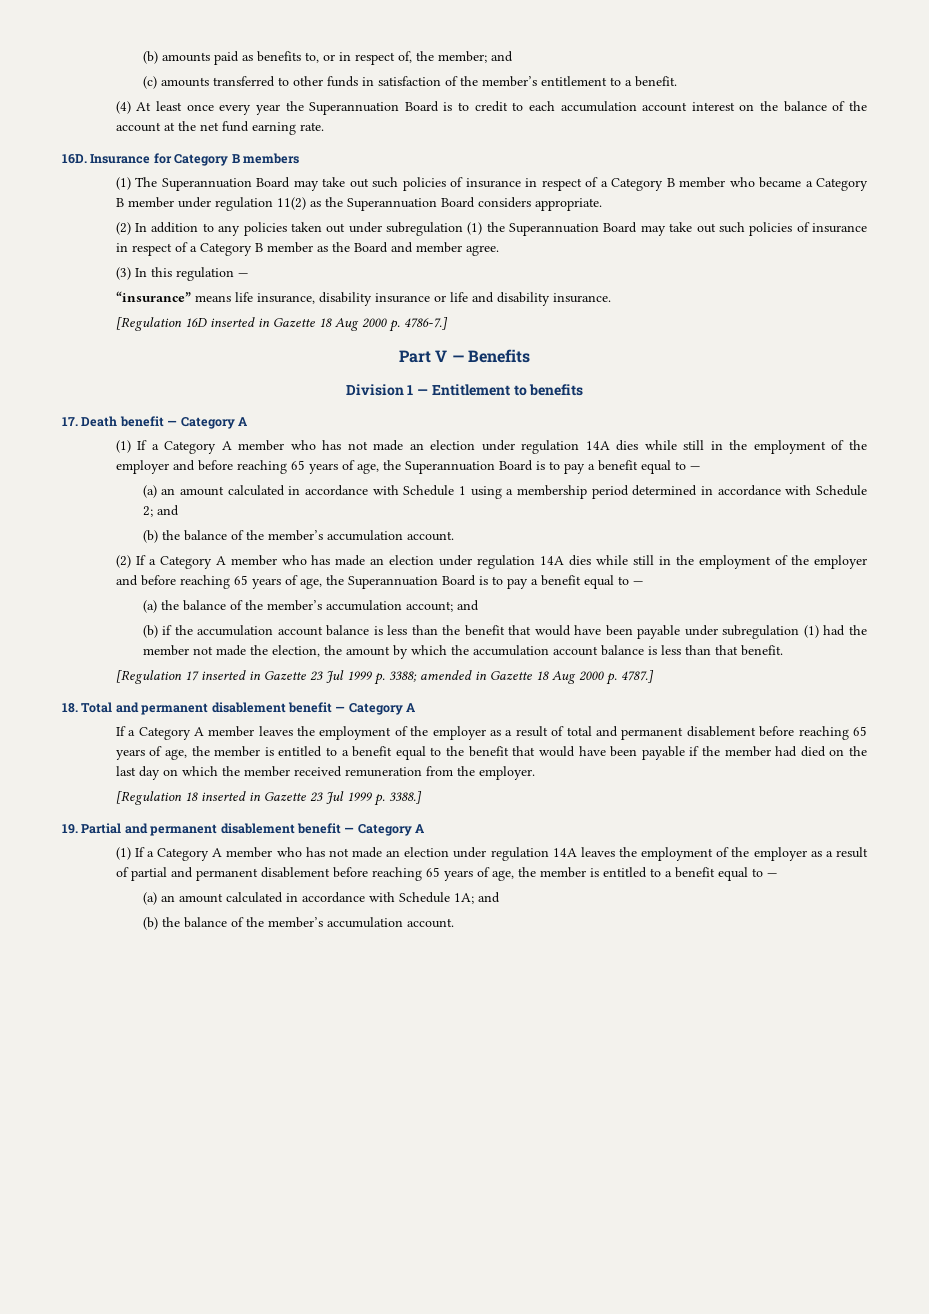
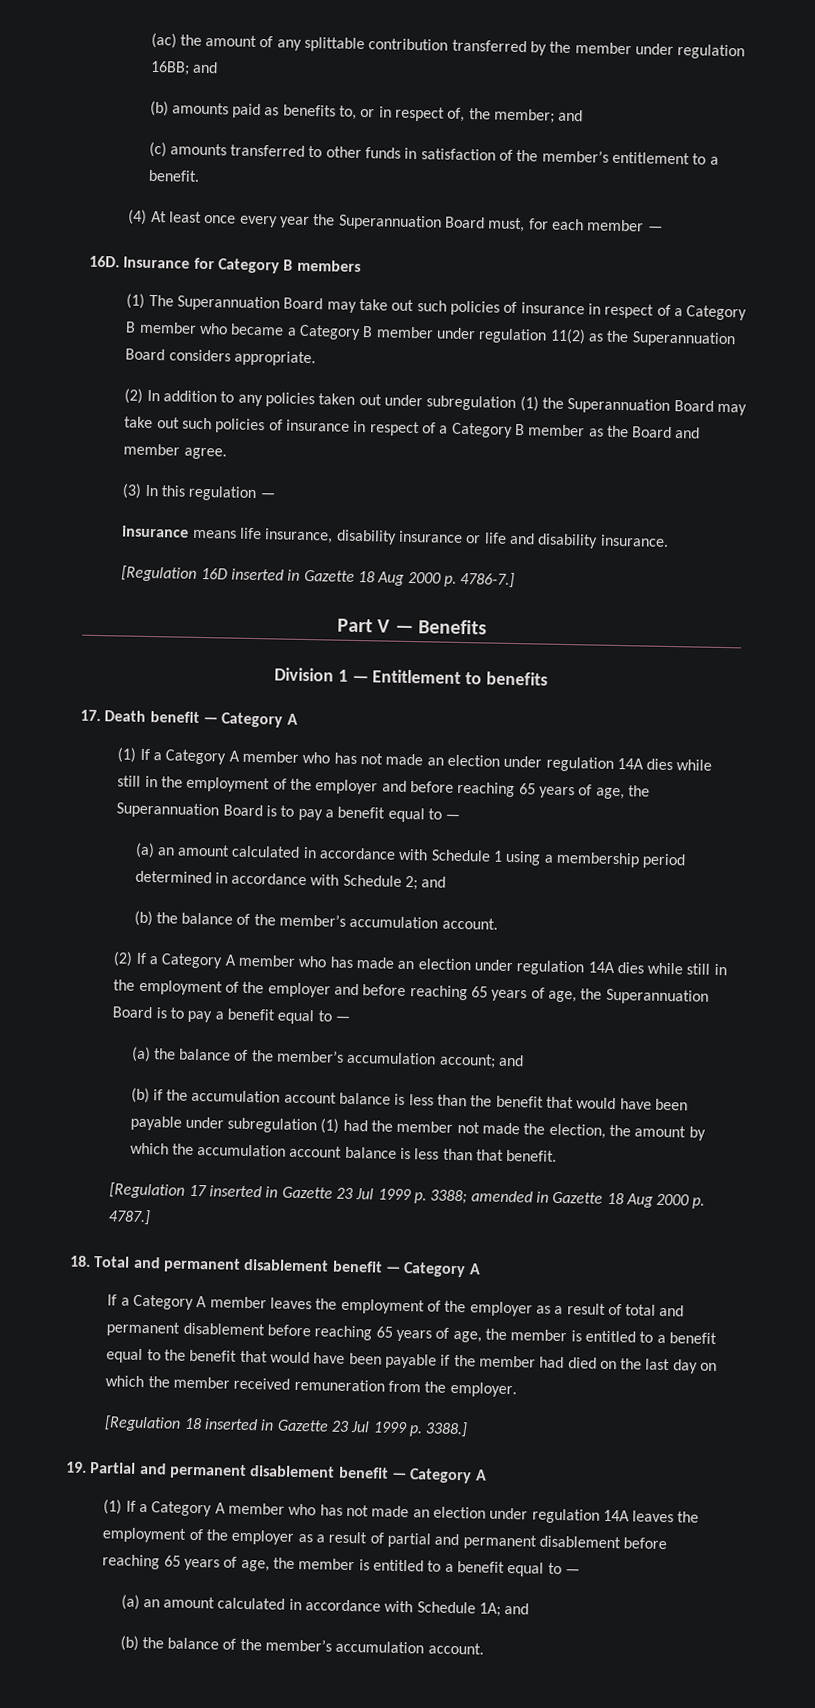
+ (ac) the amount of any splittable contribution transferred by the member under regulation 16BB; and
- (4) At least once every year the Superannuation Board is to credit to each accumulation account interest on the balance of the account at the net fund earning rate.
+ (4) At least once every year the Superannuation Board must, for each member —
- “insurance” means life insurance, disability insurance or life and disability insurance.
+ insurance means life insurance, disability insurance or life and disability insurance.

